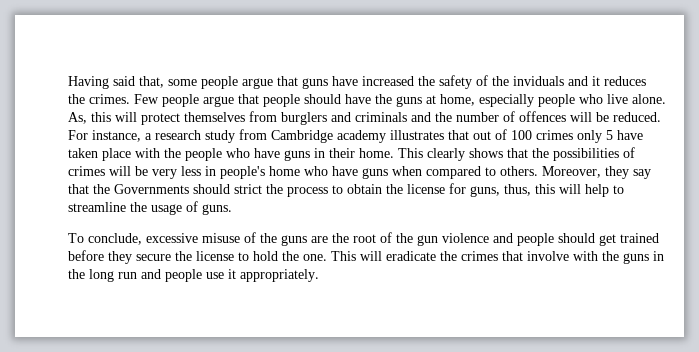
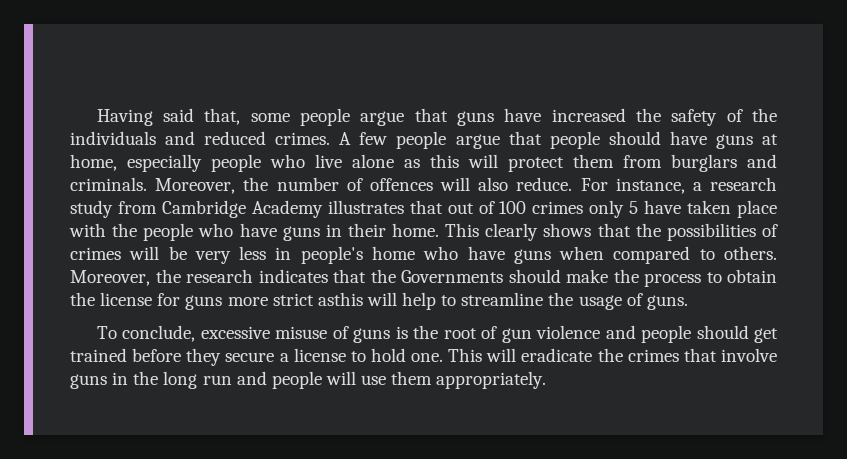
- Having said that, some people argue that guns have increased the safety of the inviduals and it reduces the crimes. Few people argue that people should have the guns at home, especially people who live alone. As, this will protect themselves from burglers and criminals and the number of offences will be reduced.
+ Having said that, some people argue that guns have increased the safety of the individuals and reduced crimes. A few people argue that people should have guns at home, especially people who live alone as this will protect them from burglars and criminals. Moreover, the number of offences will also reduce.
- For instance, a research study from Cambridge academy illustrates that out of 100 crimes only 5 have taken place with the people who have guns in their home.
+ For instance, a research study from Cambridge Academy illustrates that out of 100 crimes only 5 have taken place with the people who have guns in their home.
- Moreover, they say that the Governments should strict the process to obtain the license for guns, thus, this will help to streamline the usage of guns.
+ Moreover, the research indicates that the Governments should make the process to obtain the license for guns more strict asthis will help to streamline the usage of guns.
- To conclude, excessive misuse of the guns are the root of the gun violence and people should get trained before they secure the license to hold the one.
+ To conclude, excessive misuse of guns is the root of gun violence and people should get trained before they secure a license to hold one.
- This will eradicate the crimes that involve with the guns in the long run and people use it appropriately.
+ This will eradicate the crimes that involve guns in the long run and people will use them appropriately.

